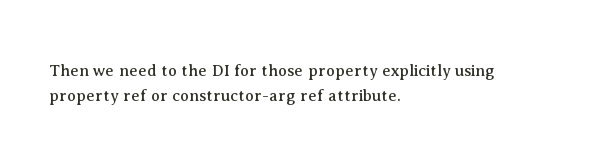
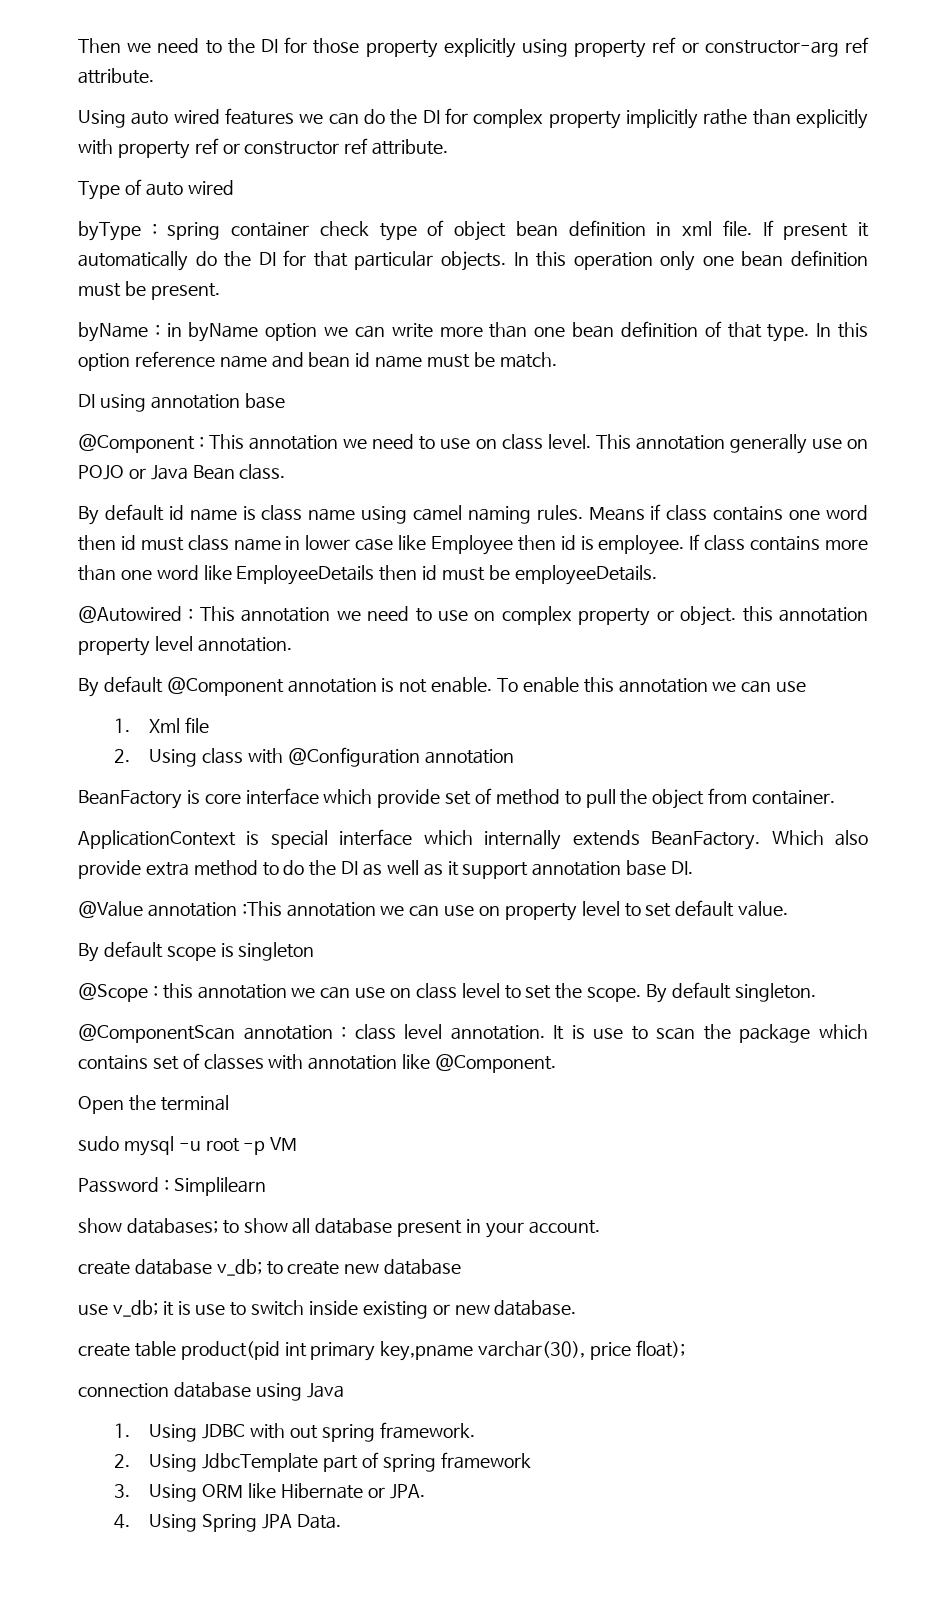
+ Using auto wired features we can do the DI for complex property implicitly rathe than explicitly with property ref or constructor ref attribute.
+ Type of auto wired
+ byType : spring container check type of object bean definition in xml file. If present it automatically do the DI for that particular objects. In this operation only one bean definition must be present.
+ byName : in byName option we can write more than one bean definition of that type. In this option reference name and bean id name must be match.
+ DI using annotation base
+ @Component : This annotation we need to use on class level. This annotation generally use on POJO or Java Bean class.
+ By default id name is class name using camel naming rules. Means if class contains one word then id must class name in lower case like Employee then id is employee. If class contains more than one word like EmployeeDetails then id must be employeeDetails.
+ @Autowired : This annotation we need to use on complex property or object. this annotation property level annotation.
+ By default @Component annotation is not enable. To enable this annotation we can use
+ 1. Xml file
+ 2. Using class with @Configuration annotation
+ BeanFactory is core interface which provide set of method to pull the object from container.
+ ApplicationContext is special interface which internally extends BeanFactory. Which also provide extra method to do the DI as well as it support annotation base DI.
+ @Value annotation :This annotation we can use on property level to set default value.
+ By default scope is singleton
+ @Scope : this annotation we can use on class level to set the scope. By default singleton.
+ @ComponentScan annotation : class level annotation. It is use to scan the package which contains set of classes with annotation like @Component.
+ Open the terminal
+ sudo mysql -u root -p VM
+ Password : Simplilearn
+ show databases; to show all database present in your account.
+ create database v_db; to create new database
+ use v_db; it is use to switch inside existing or new database.
+ create table product(pid int primary key,pname varchar(30), price float);
+ connection database using Java
+ 1. Using JDBC with out spring framework.
+ 2. Using JdbcTemplate part of spring framework
+ 3. Using ORM like Hibernate or JPA.
+ 4. Using Spring JPA Data.

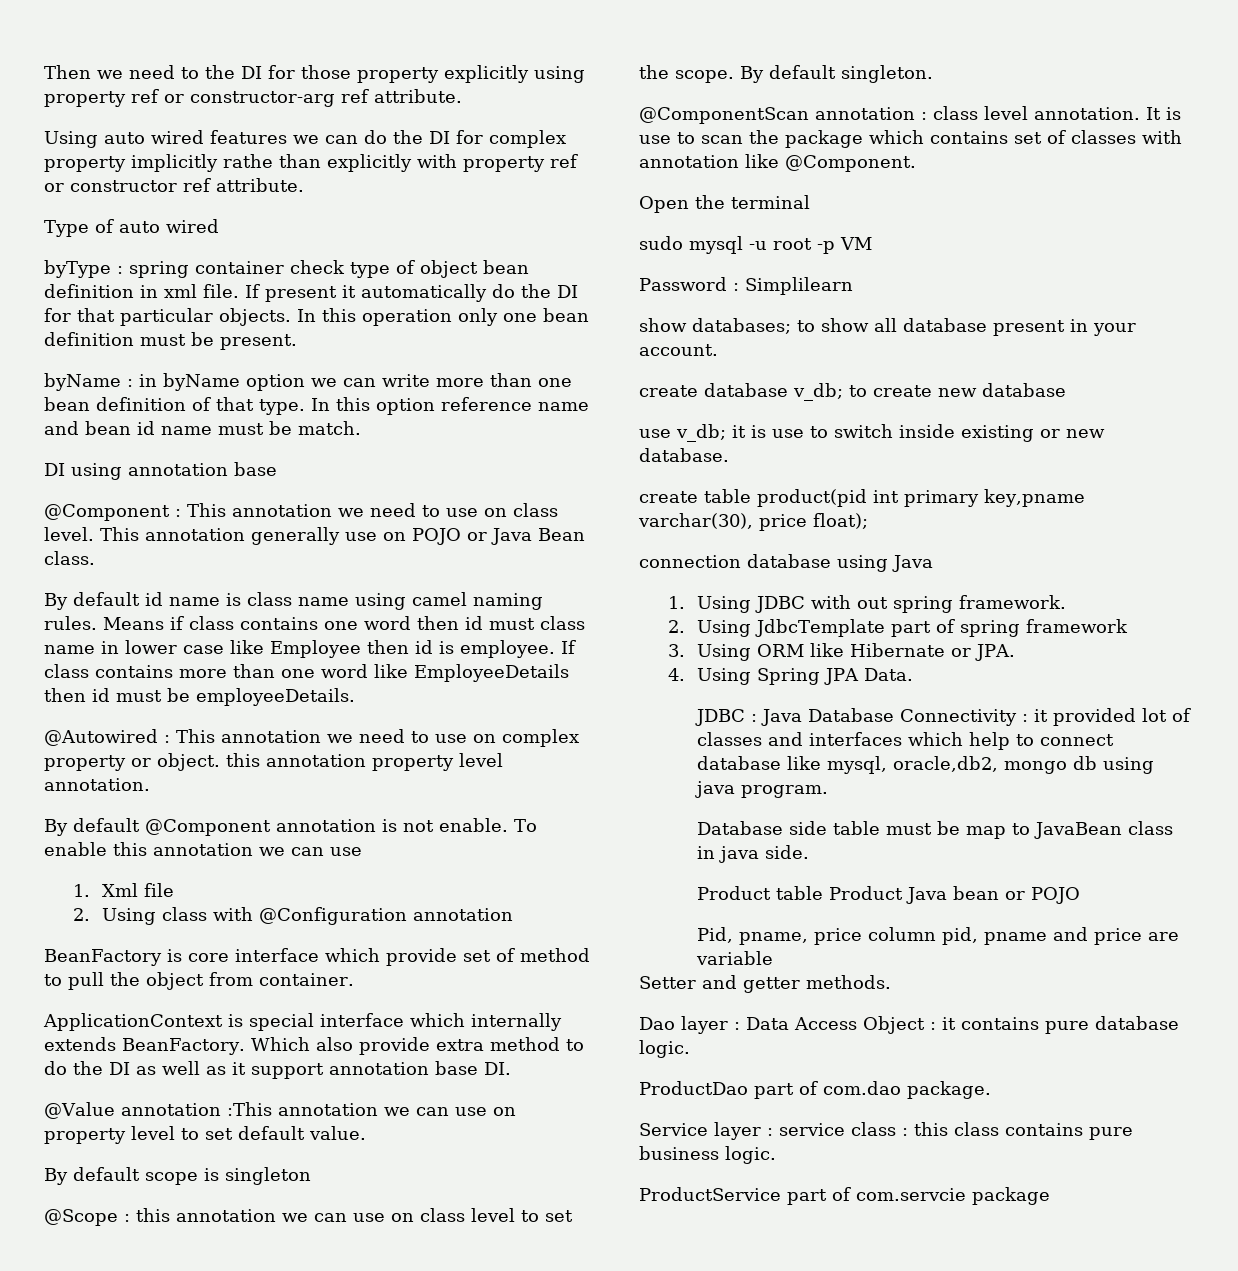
+ JDBC : Java Database Connectivity : it provided lot of classes and interfaces which help to connect database like mysql, oracle,db2, mongo db using java program.
+ Database side table must be map to JavaBean class in java side.
+ Product table Product Java bean or POJO
+ Pid, pname, price column pid, pname and price are variable
+ Setter and getter methods.
+ Dao layer : Data Access Object : it contains pure database logic.
+ ProductDao part of com.dao package.
+ Service layer : service class : this class contains pure business logic.
+ ProductService part of com.servcie package

